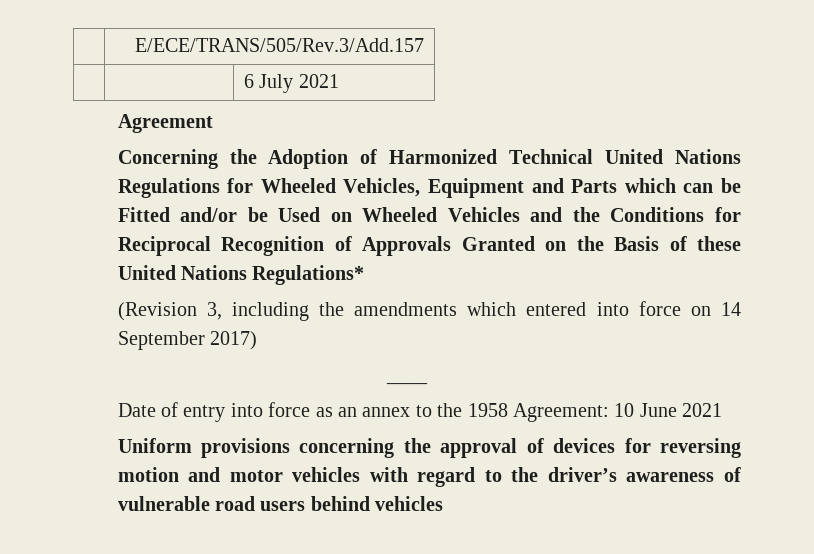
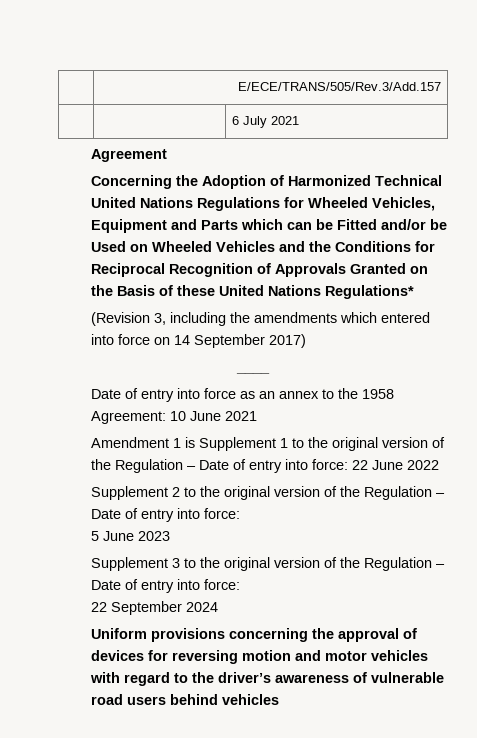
+ Amendment 1 is Supplement 1 to the original version of the Regulation – Date of entry into force: 22 June 2022
+ Supplement 2 to the original version of the Regulation – Date of entry into force:
+ 5 June 2023
+ Supplement 3 to the original version of the Regulation – Date of entry into force:
+ 22 September 2024

